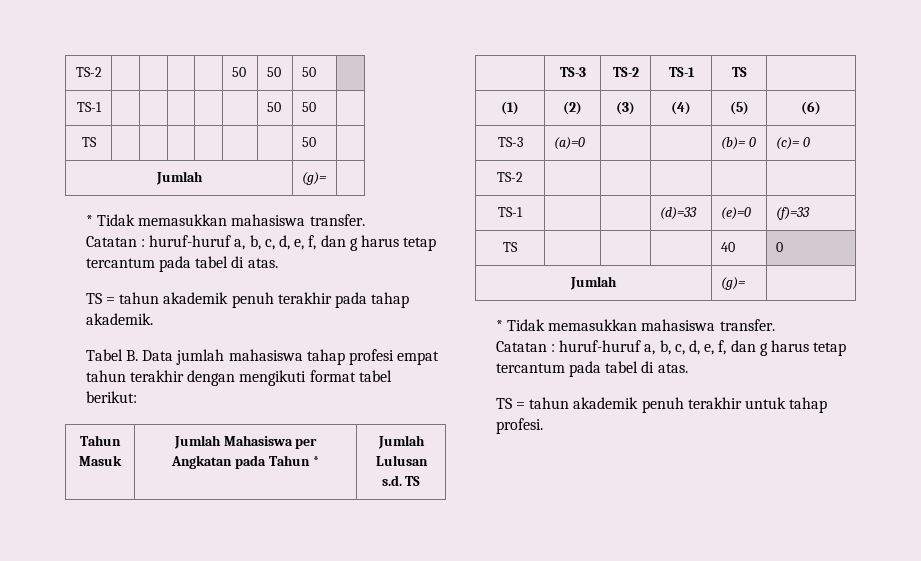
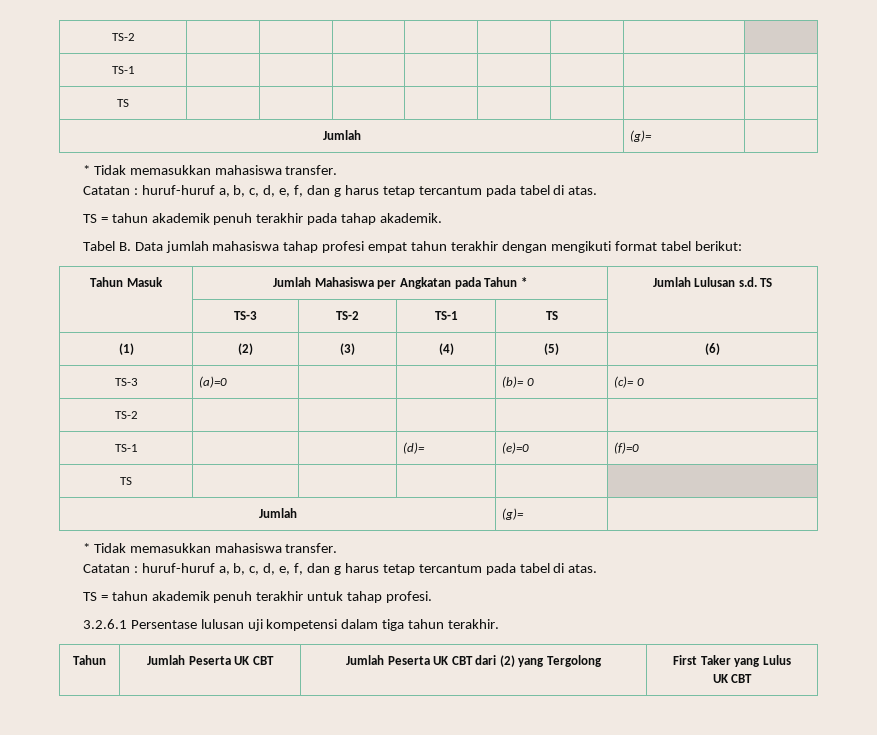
- TS-2 | | | | | 50 | 50 | 50 |
+ TS-2 | | | | | | | |
- TS-1 | | | | | | 50 | 50 |
+ TS-1 | | | | | | | |
- TS | | | | | | | 50 |
+ TS | | | | | | | |
- TS-1 | | | (d)=33 | (e)=0 | (f)=33
- TS | | | | 40 | 0
+ TS-1 | | | (d)= | (e)=0 | (f)=0
+ TS | | | | |
+ 3.2.6.1 Persentase lulusan uji kompetensi dalam tiga tahun terakhir.
+ Tahun | Jumlah Peserta UK CBT | Jumlah Peserta UK CBT dari (2) yang Tergolong | First Taker yang Lulus
+ UK CBT

